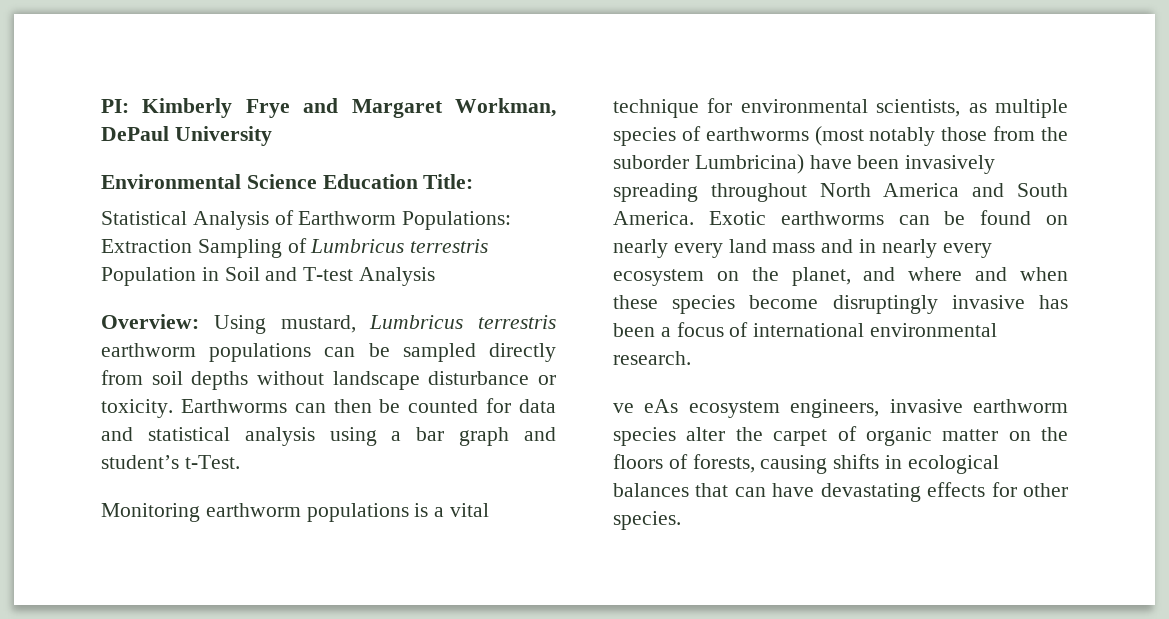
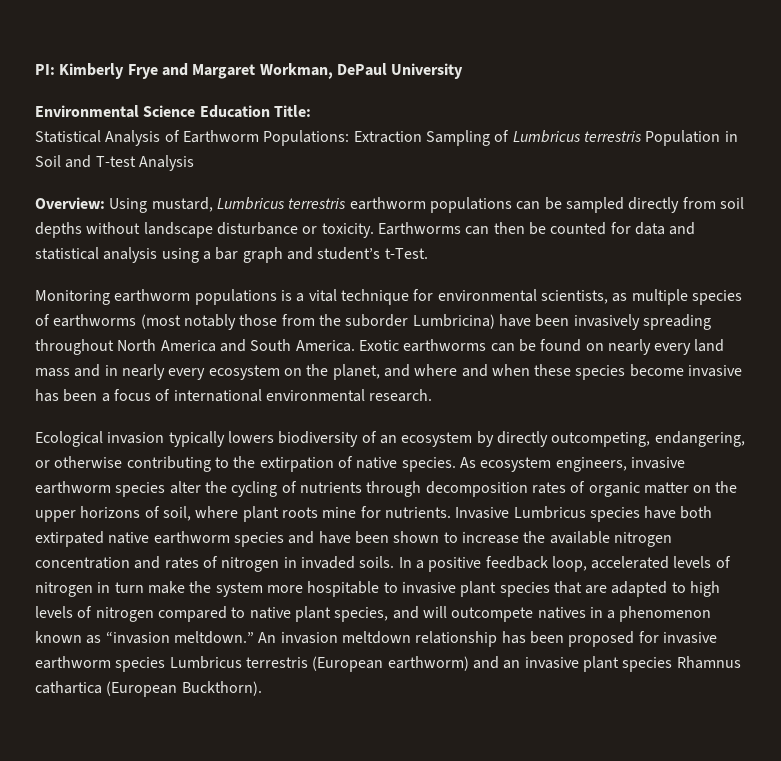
- Exotic earthworms can be found on nearly every land mass and in nearly every ecosystem on the planet, and where and when these species become disruptingly invasive has been a focus of international environmental research.
+ Exotic earthworms can be found on nearly every land mass and in nearly every ecosystem on the planet, and where and when these species become invasive has been a focus of international environmental research.
- ve eAs ecosystem engineers, invasive earthworm species alter the carpet of organic matter on the floors of forests, causing shifts in ecological balances that can have devastating effects for other species.
+ Ecological invasion typically lowers biodiversity of an ecosystem by directly outcompeting, endangering, or otherwise contributing to the extirpation of native species. As ecosystem engineers, invasive earthworm species alter the cycling of nutrients through decomposition rates of organic matter on the upper horizons of soil, where plant roots mine for nutrients. Invasive Lumbricus species have both extirpated native earthworm species and have been shown to increase the available nitrogen concentration and rates of nitrogen in invaded soils. In a positive feedback loop, accelerated levels of nitrogen in turn make the system more hospitable to invasive plant species that are adapted to high levels of nitrogen compared to native plant species, and will outcompete natives in a phenomenon known as “invasion meltdown.” An invasion meltdown relationship has been proposed for invasive earthworm species Lumbricus terrestris (European earthworm) and an invasive plant species Rhamnus cathartica (European Buckthorn).

